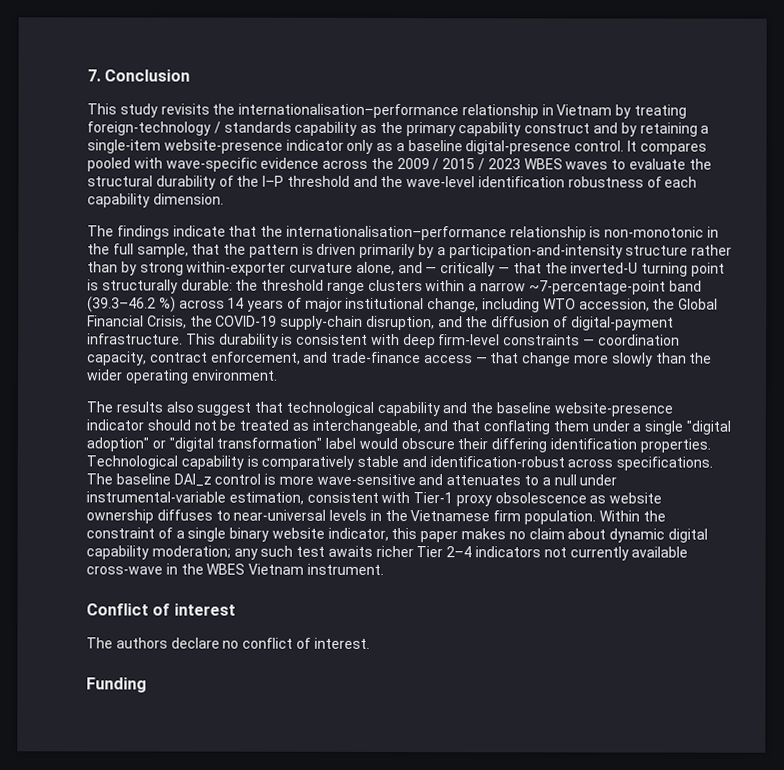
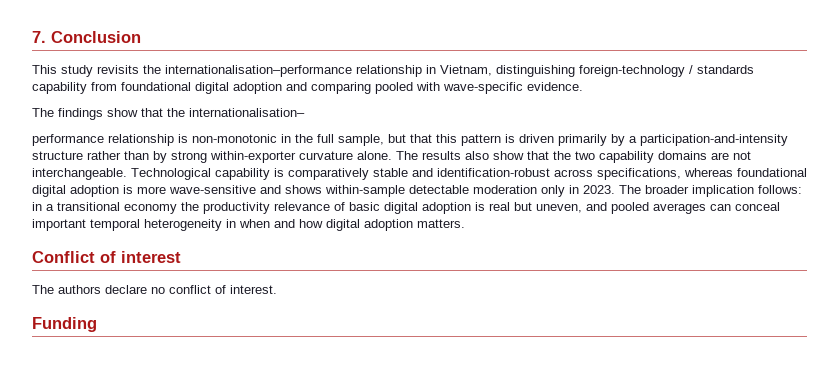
- This study revisits the internationalisation–performance relationship in Vietnam by treating foreign-technology / standards capability as the primary capability construct and by retaining a single-item website-presence indicator only as a baseline digital-presence control. It compares pooled with wave-specific evidence across the 2009 / 2015 / 2023 WBES waves to evaluate the structural durability of the I–P threshold and the wave-level identification robustness of each capability dimension.
+ This study revisits the internationalisation–performance relationship in Vietnam, distinguishing foreign-technology / standards capability from foundational digital adoption and comparing pooled with wave-specific evidence.
- The findings indicate that the internationalisation–performance relationship is non-monotonic in the full sample, that the pattern is driven primarily by a participation-and-intensity structure rather than by strong within-exporter curvature alone, and — critically — that the inverted-U turning point is structurally durable: the threshold range clusters within a narrow ~7-percentage-point band (39.3–46.2 %) across 14 years of major institutional change, including WTO accession, the Global Financial Crisis, the COVID-19 supply-chain disruption, and the diffusion of digital-payment infrastructure. This durability is consistent with deep firm-level constraints — coordination capacity, contract enforcement, and trade-finance access — that change more slowly than the wider operating environment.
- The results also suggest that technological capability and the baseline website-presence indicator should not be treated as interchangeable, and that conflating them under a single "digital adoption" or "digital transformation" label would obscure their differing identification properties.
+ The findings show that the internationalisation–
+ performance relationship is non-monotonic in the full sample, but that this pattern is driven primarily by a participation-and-intensity structure rather than by strong within-exporter curvature alone. The results also show that the two capability domains are not interchangeable.
- Technological capability is comparatively stable and identification-robust across specifications. The baseline DAI_z control is more wave-sensitive and attenuates to a null under instrumental-variable estimation, consistent with Tier-1 proxy obsolescence as website ownership diffuses to near-universal levels in the Vietnamese firm population. Within the constraint of a single binary website indicator, this paper makes no claim about dynamic digital capability moderation; any such test awaits richer Tier 2–4 indicators not currently available cross-wave in the WBES Vietnam instrument.
+ Technological capability is comparatively stable and identification-robust across specifications, whereas foundational digital adoption is more wave-sensitive and shows within-sample detectable moderation only in 2023. The broader implication follows: in a transitional economy the productivity relevance of basic digital adoption is real but uneven, and pooled averages can conceal important temporal heterogeneity in when and how digital adoption matters.

